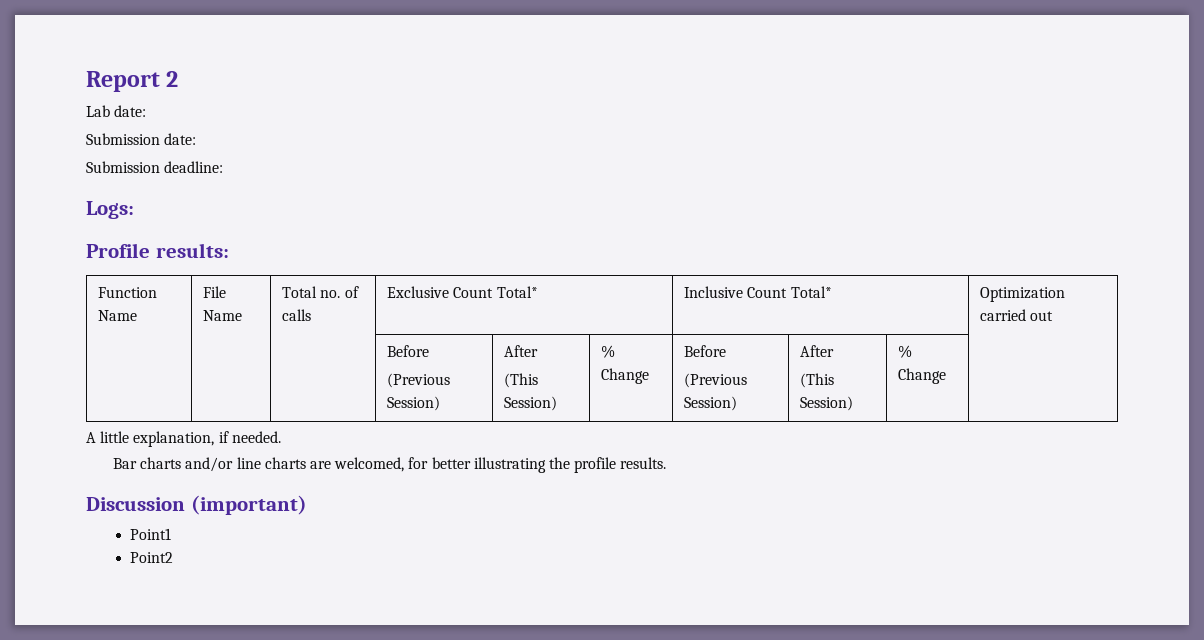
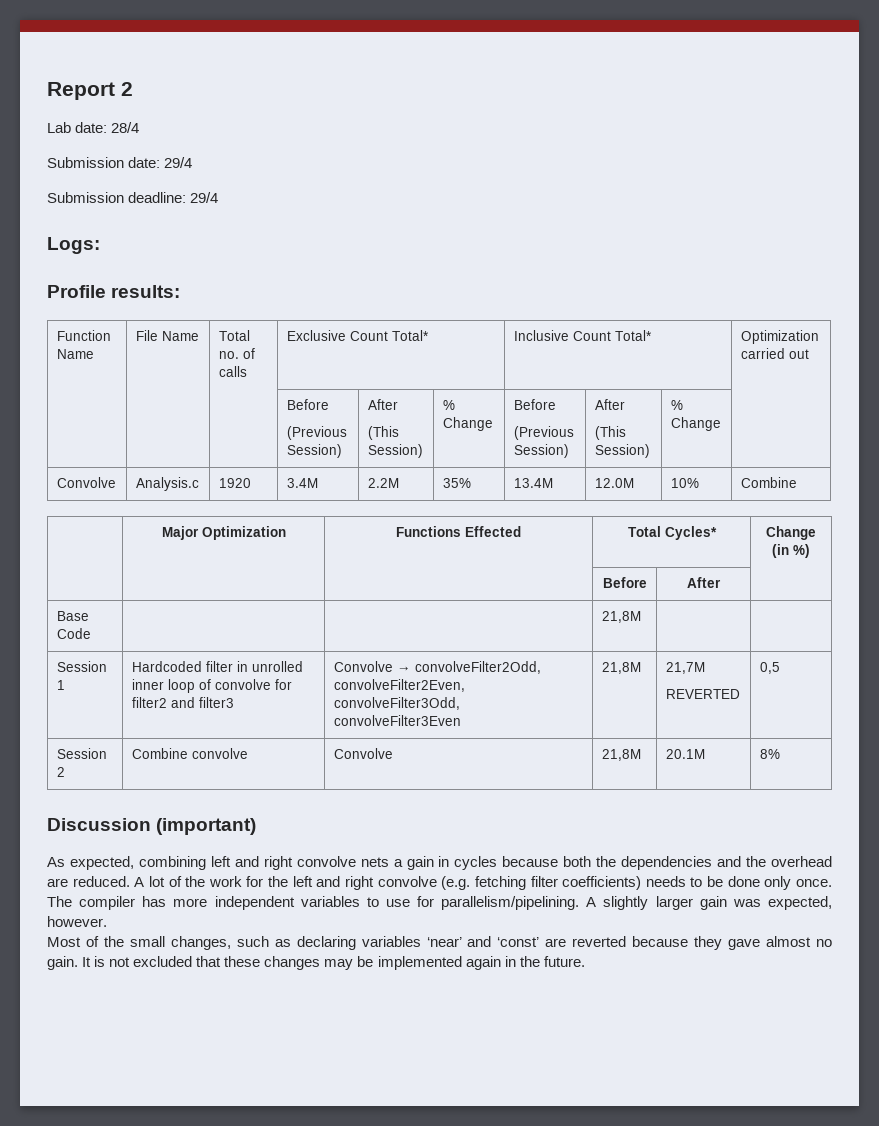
- Lab date:
+ Lab date: 28/4
- Submission date:
+ Submission date: 29/4
- Submission deadline:
+ Submission deadline: 29/4
- A little explanation, if needed.
- Bar charts and/or line charts are welcomed, for better illustrating the profile results.
+ Convolve | Analysis.c | 1920 | 3.4M | 2.2M | 35% | 13.4M | 12.0M | 10% | Combine
+ | Major Optimization | Functions Effected | Total Cycles* | Change (in %)
+ | | | Before | After |
+ Base Code | | | 21,8M | |
+ Session 1 | Hardcoded filter in unrolled inner loop of convolve for filter2 and filter3 | Convolve → convolveFilter2Odd, convolveFilter2Even, convolveFilter3Odd, convolveFilter3Even | 21,8M | 21,7M
+ REVERTED | 0,5
+ Session 2 | Combine convolve | Convolve | 21,8M | 20.1M | 8%
  Discussion (important)
- Point1
- Point2
+ As expected, combining left and right convolve nets a gain in cycles because both the dependencies and the overhead are reduced. A lot of the work for the left and right convolve (e.g. fetching filter coefficients) needs to be done only once. The compiler has more independent variables to use for parallelism/pipelining. A slightly larger gain was expected, however.
+ Most of the small changes, such as declaring variables ‘near’ and ‘const’ are reverted because they gave almost no gain. It is not excluded that these changes may be implemented again in the future.

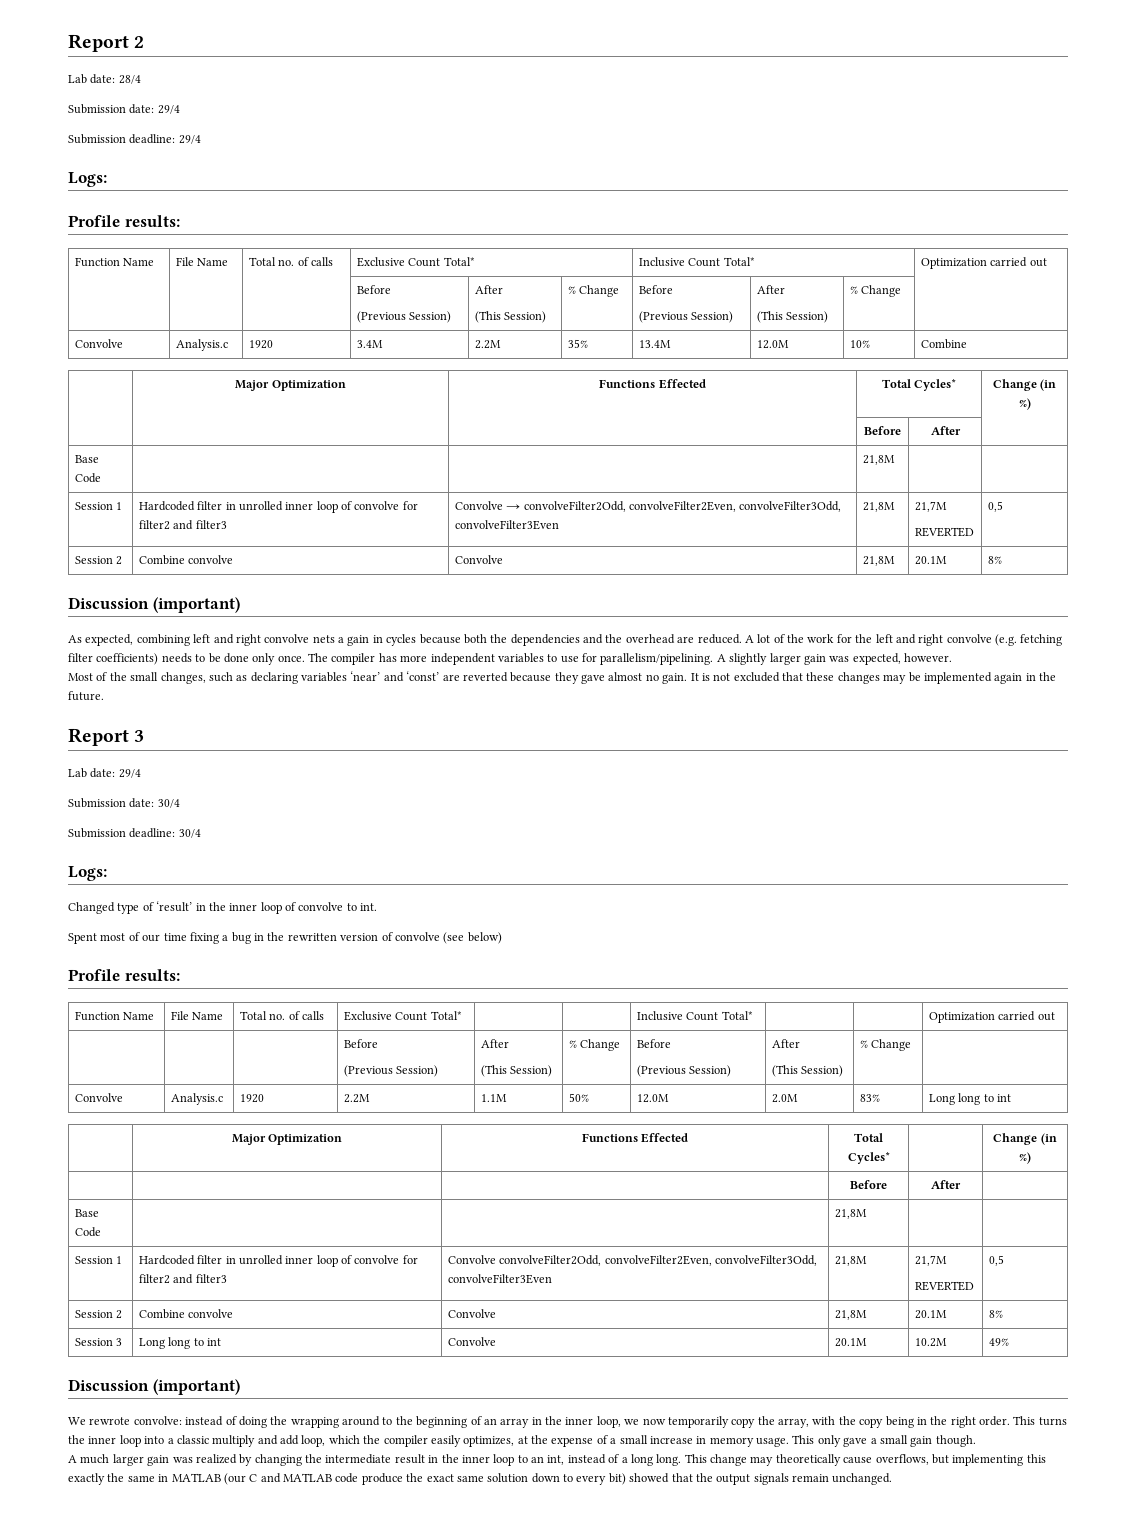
+ Report 3
+ Lab date: 29/4
+ Submission date: 30/4
+ Submission deadline: 30/4
+ Logs:
+ Changed type of ‘result’ in the inner loop of convolve to int.
+ Spent most of our time fixing a bug in the rewritten version of convolve (see below)
+ Profile results:
+ Function Name | File Name | Total no. of calls | Exclusive Count Total* | | | Inclusive Count Total* | | | Optimization carried out
+ | | | Before
+ (Previous Session) | After
+ (This Session) | % Change | Before
+ (Previous Session) | After
+ (This Session) | % Change |
+ Convolve | Analysis.c | 1920 | 2.2M | 1.1M | 50% | 12.0M | 2.0M | 83% | Long long to int
+ | Major Optimization | Functions Effected | Total Cycles* | | Change (in %)
+ | | | Before | After |
+ Base Code | | | 21,8M | |
+ Session 1 | Hardcoded filter in unrolled inner loop of convolve for filter2 and filter3 | Convolve convolveFilter2Odd, convolveFilter2Even, convolveFilter3Odd, convolveFilter3Even | 21,8M | 21,7M
+ REVERTED | 0,5
+ Session 2 | Combine convolve | Convolve | 21,8M | 20.1M | 8%
+ Session 3 | Long long to int | Convolve | 20.1M | 10.2M | 49%
+ Discussion (important)
+ We rewrote convolve: instead of doing the wrapping around to the beginning of an array in the inner loop, we now temporarily copy the array, with the copy being in the right order. This turns the inner loop into a classic multiply and add loop, which the compiler easily optimizes, at the expense of a small increase in memory usage. This only gave a small gain though.
+ A much larger gain was realized by changing the intermediate result in the inner loop to an int, instead of a long long. This change may theoretically cause overflows, but implementing this exactly the same in MATLAB (our C and MATLAB code produce the exact same solution down to every bit) showed that the output signals remain unchanged.

